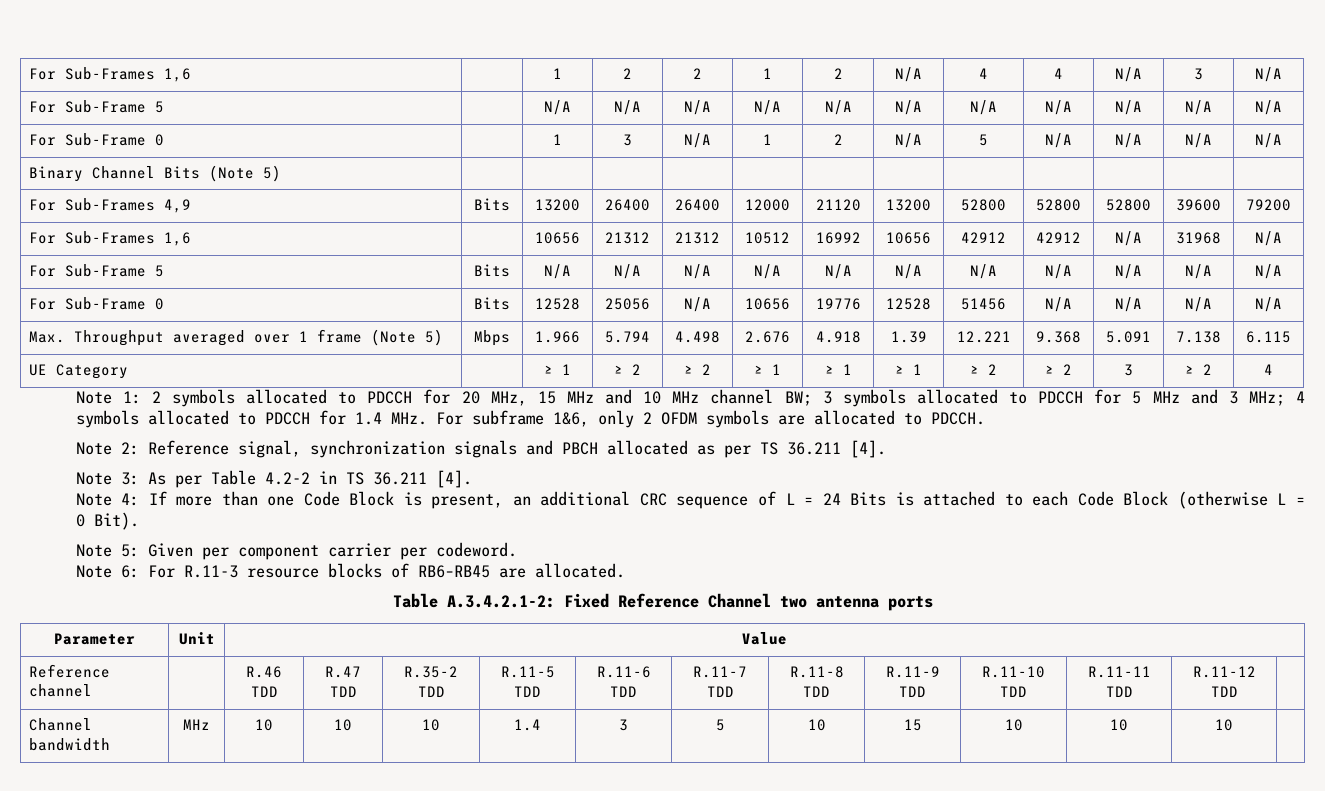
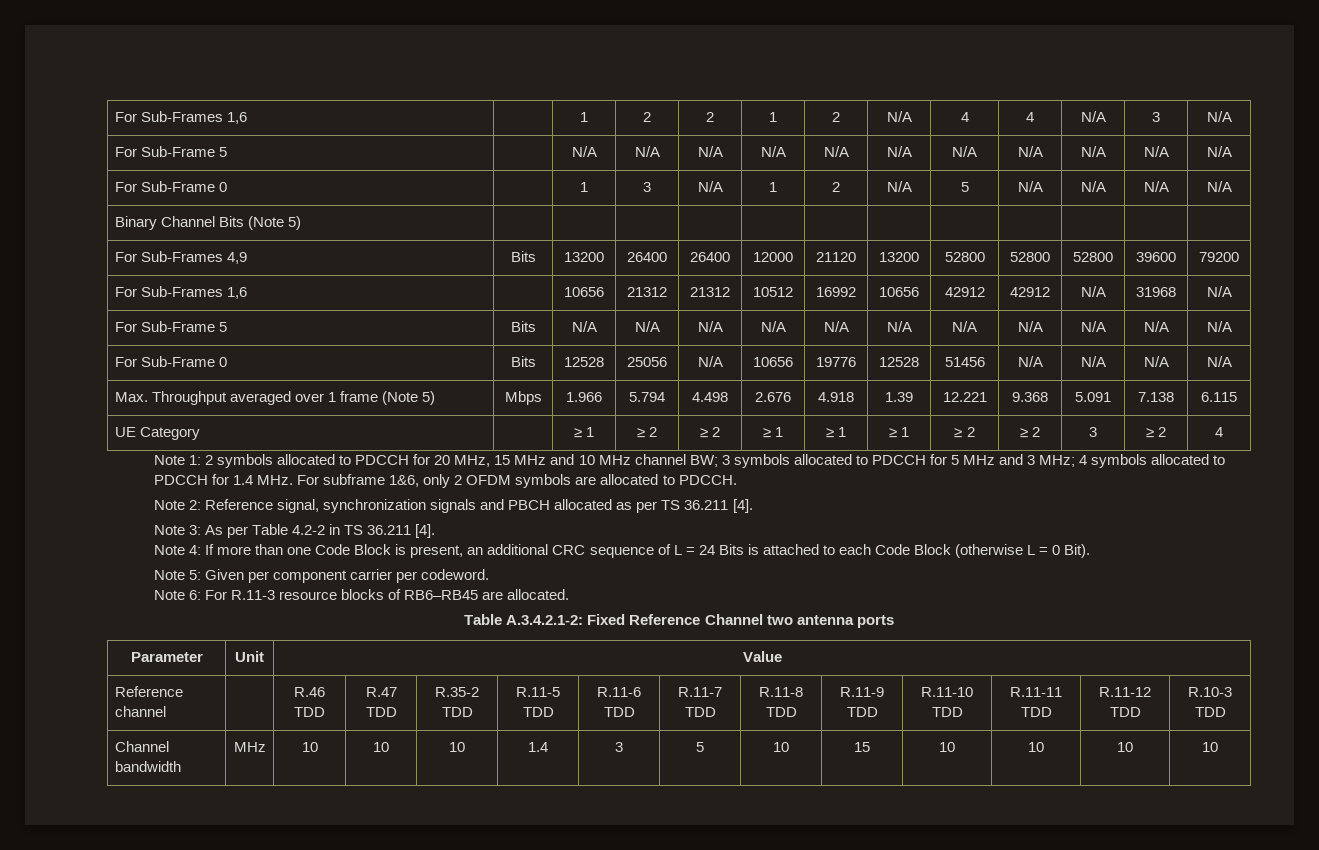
- Reference channel | | R.46 TDD | R.47 TDD | R.35-2 TDD | R.11-5 TDD | R.11-6 TDD | R.11-7 TDD | R.11-8 TDD | R.11-9 TDD | R.11-10 TDD | R.11-11 TDD | R.11-12 TDD |
+ Reference channel | | R.46 TDD | R.47 TDD | R.35-2 TDD | R.11-5 TDD | R.11-6 TDD | R.11-7 TDD | R.11-8 TDD | R.11-9 TDD | R.11-10 TDD | R.11-11 TDD | R.11-12 TDD | R.10-3 TDD
- Channel bandwidth | MHz | 10 | 10 | 10 | 1.4 | 3 | 5 | 10 | 15 | 10 | 10 | 10 |
+ Channel bandwidth | MHz | 10 | 10 | 10 | 1.4 | 3 | 5 | 10 | 15 | 10 | 10 | 10 | 10

